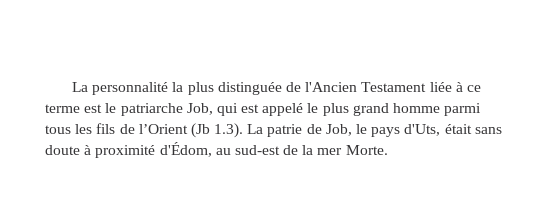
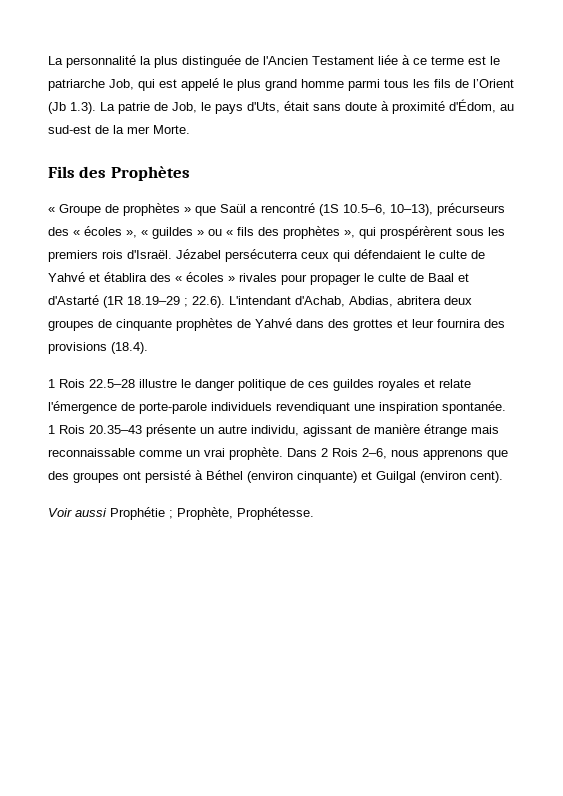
+ Fils des Prophètes
+ « Groupe de prophètes » que Saül a rencontré (1S 10.5–6, 10–13), précurseurs des « écoles », « guildes » ou « fils des prophètes », qui prospérèrent sous les premiers rois d'Israël. Jézabel persécuterra ceux qui défendaient le culte de Yahvé et établira des « écoles » rivales pour propager le culte de Baal et d'Astarté (1R 18.19–29 ; 22.6). L'intendant d'Achab, Abdias, abritera deux groupes de cinquante prophètes de Yahvé dans des grottes et leur fournira des provisions (18.4).
+ 1 Rois 22.5–28 illustre le danger politique de ces guildes royales et relate l'émergence de porte-parole individuels revendiquant une inspiration spontanée. 1 Rois 20.35–43 présente un autre individu, agissant de manière étrange mais reconnaissable comme un vrai prophète. Dans 2 Rois 2–6, nous apprenons que des groupes ont persisté à Béthel (environ cinquante) et Guilgal (environ cent).
+ Voir aussi Prophétie ; Prophète, Prophétesse.

